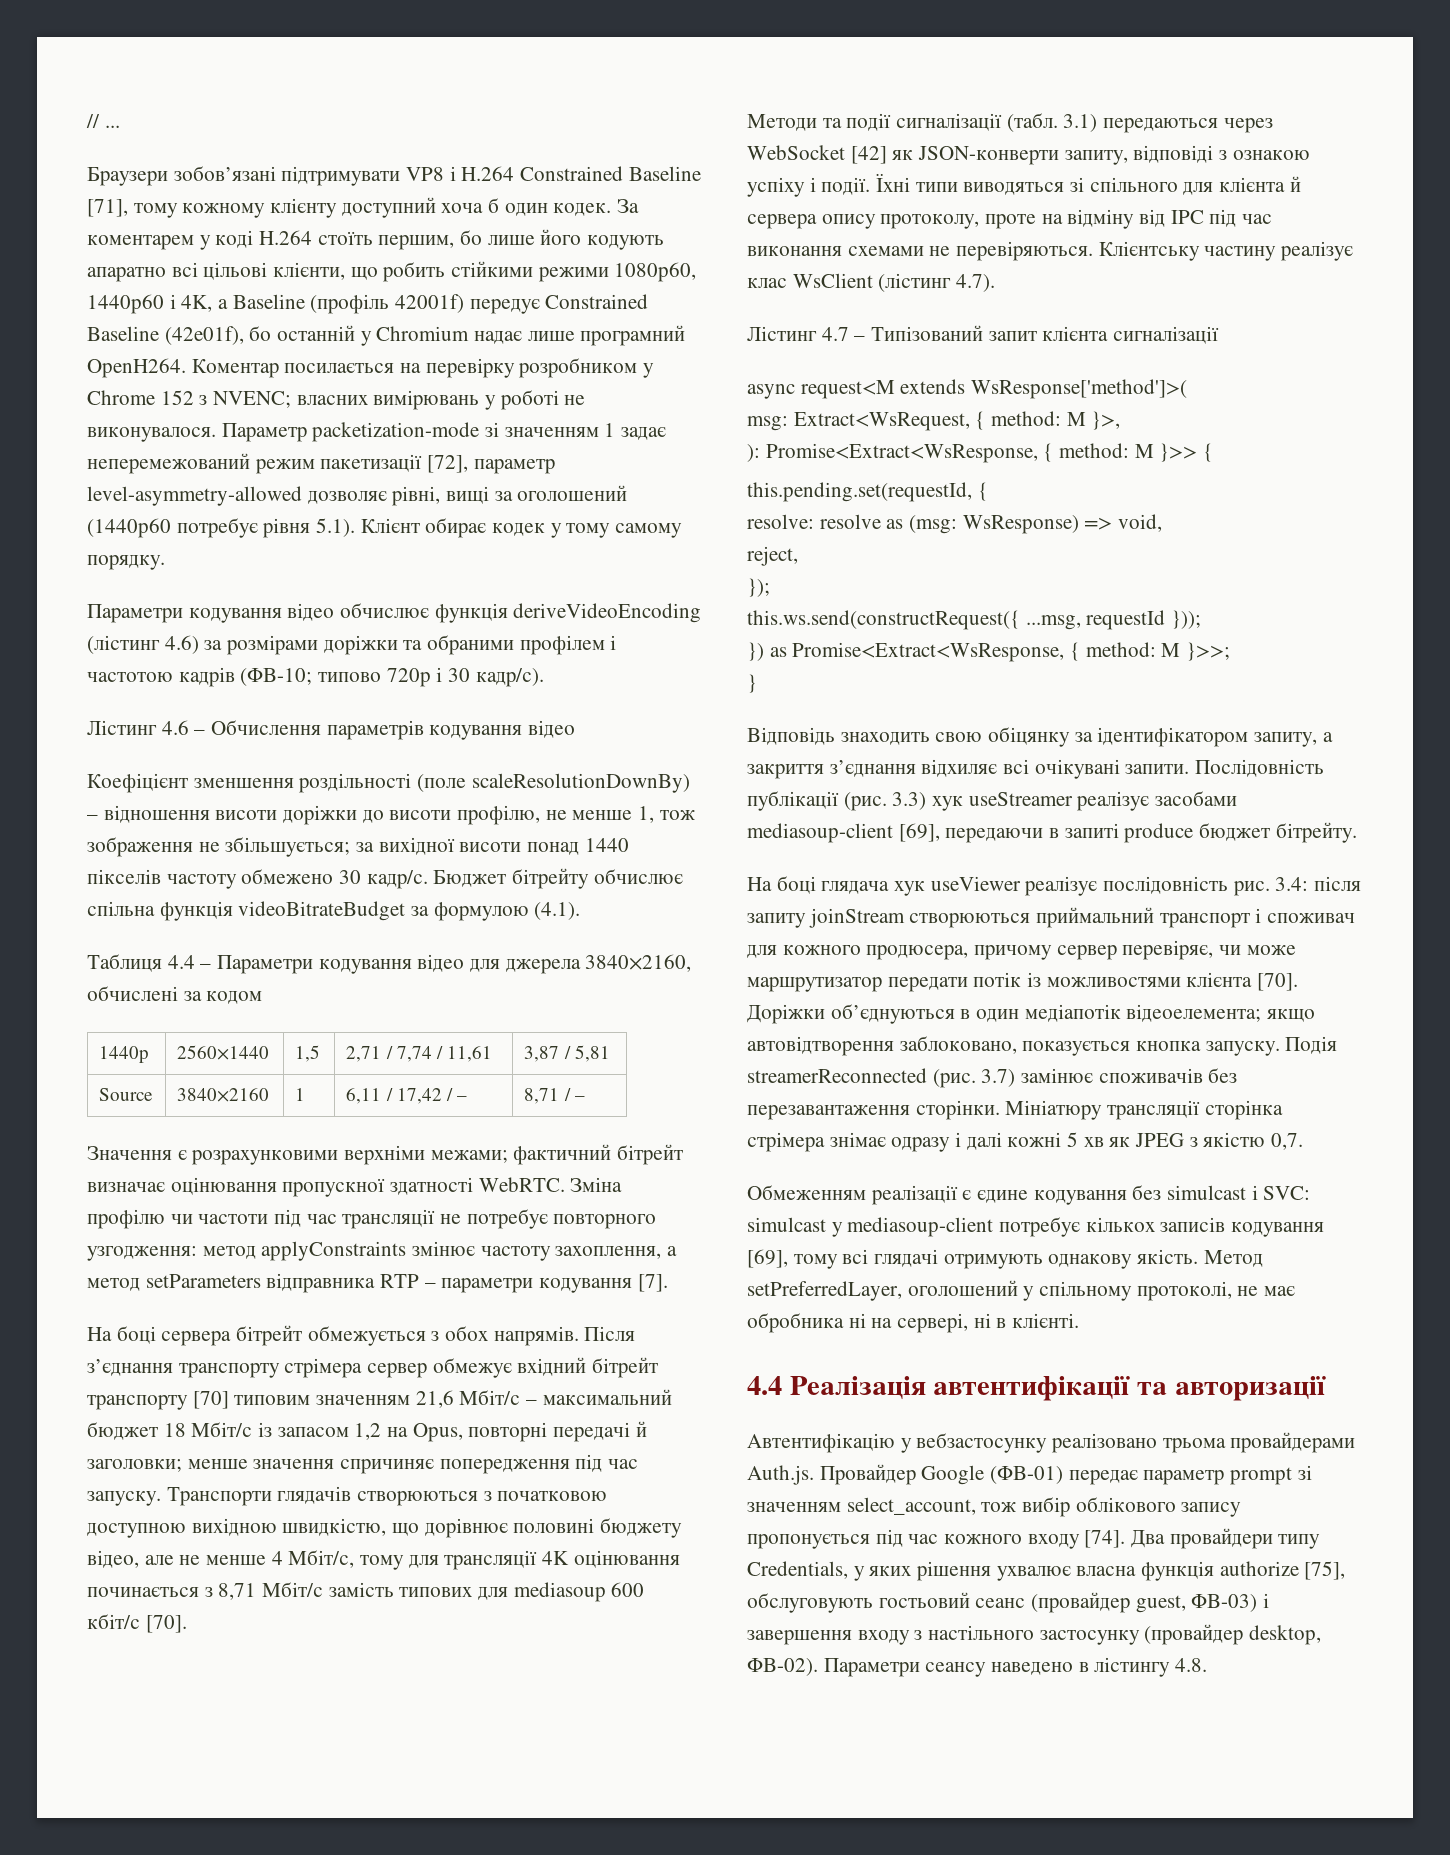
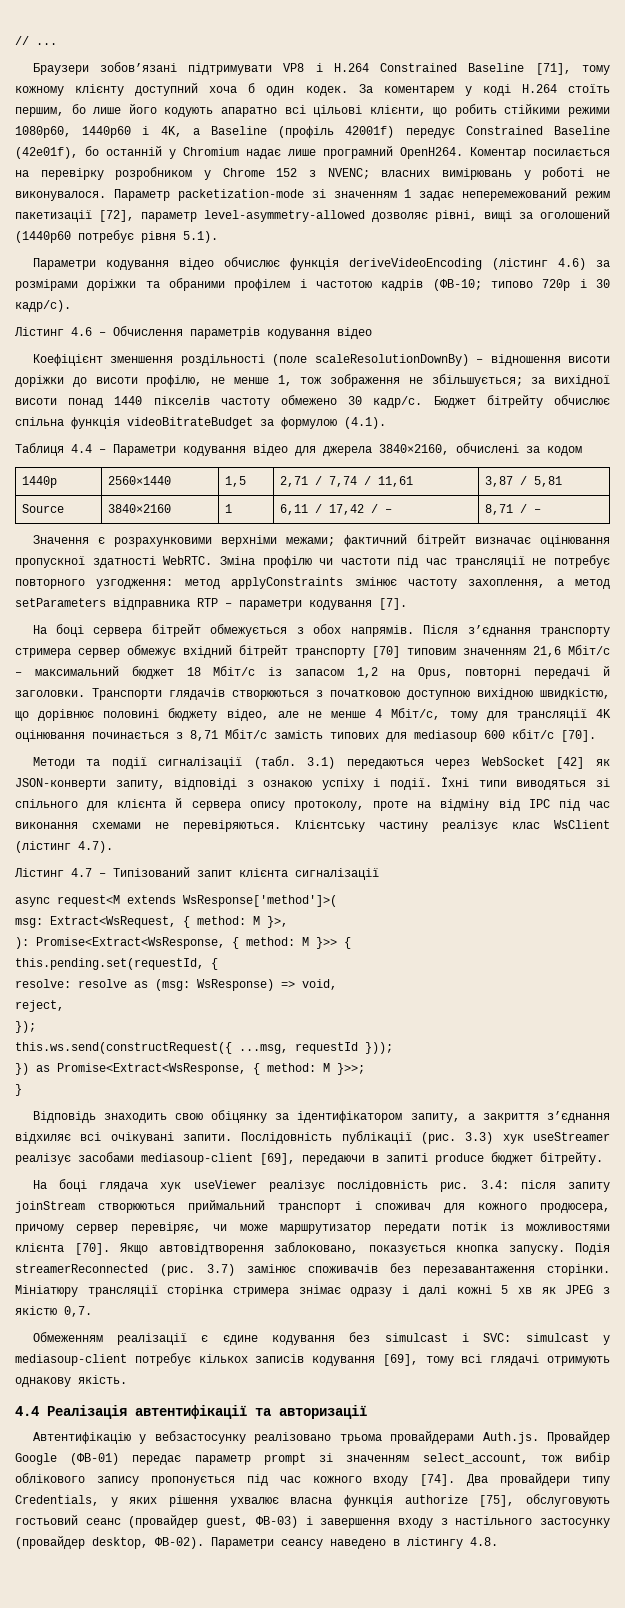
- Параметр packetization-mode зі значенням 1 задає неперемежований режим пакетизації [72], параметр level-asymmetry-allowed дозволяє рівні, вищі за оголошений (1440p60 потребує рівня 5.1). Клієнт обирає кодек у тому самому порядку.
+ Параметр packetization-mode зі значенням 1 задає неперемежований режим пакетизації [72], параметр level-asymmetry-allowed дозволяє рівні, вищі за оголошений (1440p60 потребує рівня 5.1).
- Після з’єднання транспорту стрімера сервер обмежує вхідний бітрейт транспорту [70] типовим значенням 21,6 Мбіт/с – максимальний бюджет 18 Мбіт/с із запасом 1,2 на Opus, повторні передачі й заголовки; менше значення спричиняє попередження під час запуску.
+ Після з’єднання транспорту стримера сервер обмежує вхідний бітрейт транспорту [70] типовим значенням 21,6 Мбіт/с – максимальний бюджет 18 Мбіт/с із запасом 1,2 на Opus, повторні передачі й заголовки.
- Доріжки об’єднуються в один медіапотік відеоелемента; якщо автовідтворення заблоковано, показується кнопка запуску.
+ Якщо автовідтворення заблоковано, показується кнопка запуску.
- Мініатюру трансляції сторінка стрімера знімає одразу і далі кожні 5 хв як JPEG з якістю 0,7.
+ Мініатюру трансляції сторінка стримера знімає одразу і далі кожні 5 хв як JPEG з якістю 0,7.
- Метод setPreferredLayer, оголошений у спільному протоколі, не має обробника ні на сервері, ні в клієнті.

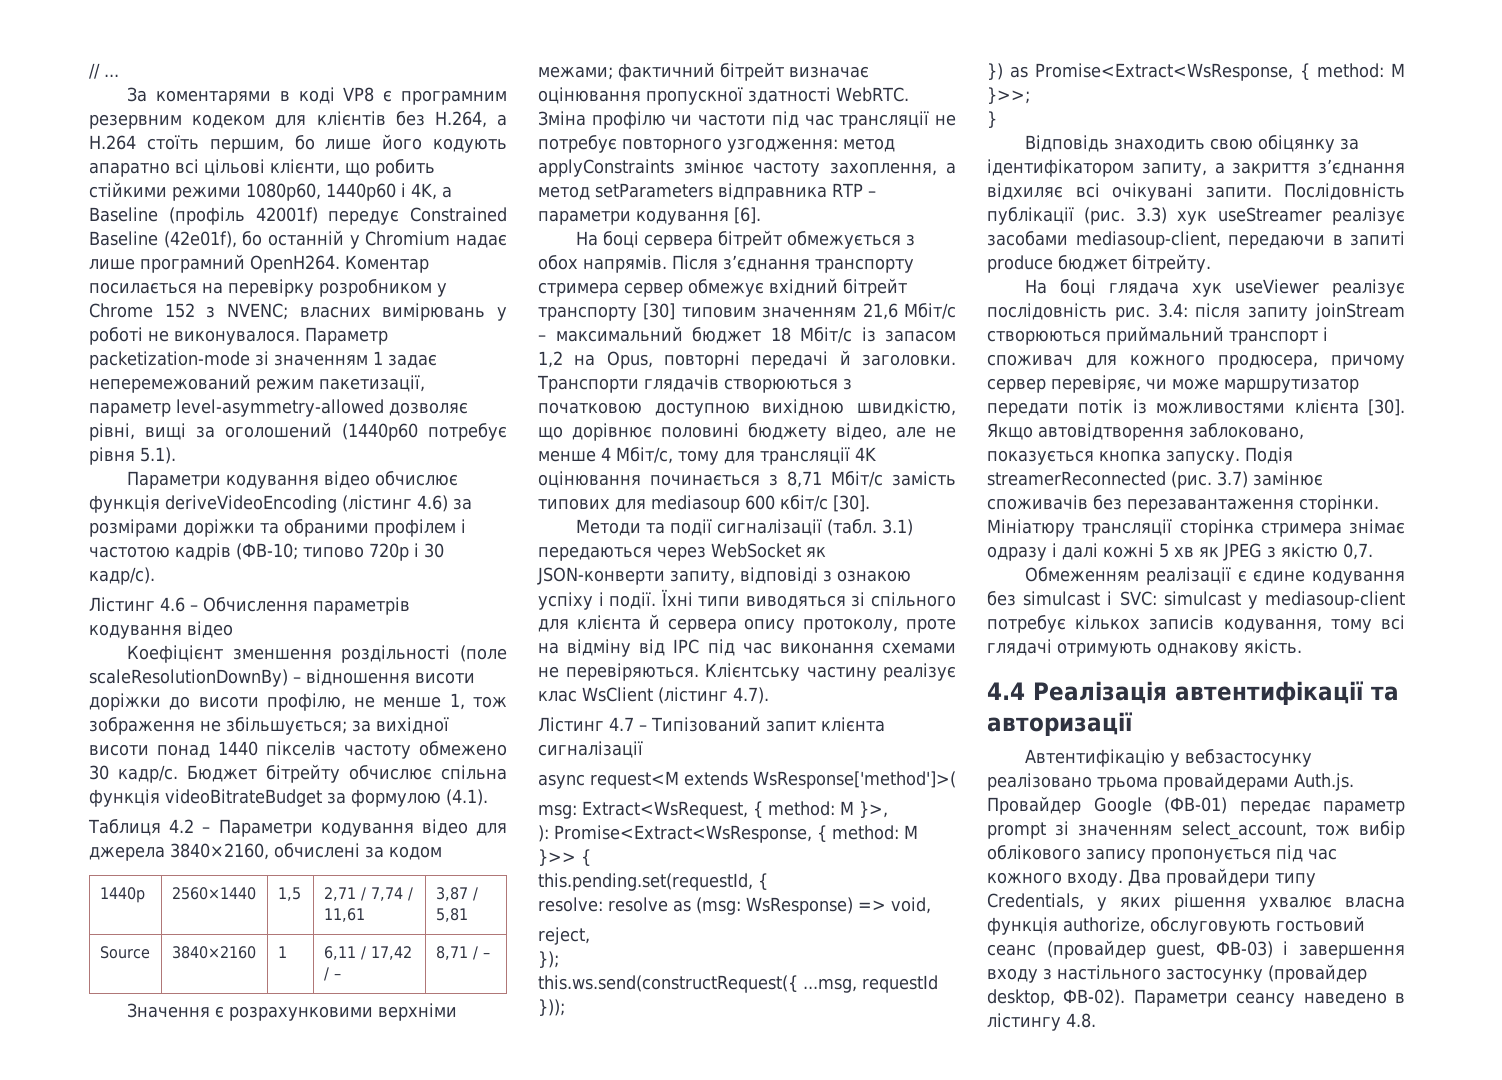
- Браузери зобов’язані підтримувати VP8 і H.264 Constrained Baseline [71], тому кожному клієнту доступний хоча б один кодек. За коментарем у коді H.264 стоїть першим, бо лише його кодують апаратно всі цільові клієнти, що робить стійкими режими 1080p60, 1440p60 і 4K, а Baseline (профіль 42001f) передує Constrained Baseline (42e01f), бо останній у Chromium надає лише програмний OpenH264.
+ За коментарями в коді VP8 є програмним резервним кодеком для клієнтів без H.264, а H.264 стоїть першим, бо лише його кодують апаратно всі цільові клієнти, що робить стійкими режими 1080p60, 1440p60 і 4K, а Baseline (профіль 42001f) передує Constrained Baseline (42e01f), бо останній у Chromium надає лише програмний OpenH264.
- Параметр packetization-mode зі значенням 1 задає неперемежований режим пакетизації [72], параметр level-asymmetry-allowed дозволяє рівні, вищі за оголошений (1440p60 потребує рівня 5.1).
+ Параметр packetization-mode зі значенням 1 задає неперемежований режим пакетизації, параметр level-asymmetry-allowed дозволяє рівні, вищі за оголошений (1440p60 потребує рівня 5.1).
- Таблиця 4.4 – Параметри кодування відео для джерела 3840×2160, обчислені за кодом
+ Таблиця 4.2 – Параметри кодування відео для джерела 3840×2160, обчислені за кодом
- Зміна профілю чи частоти під час трансляції не потребує повторного узгодження: метод applyConstraints змінює частоту захоплення, а метод setParameters відправника RTP – параметри кодування [7].
+ Зміна профілю чи частоти під час трансляції не потребує повторного узгодження: метод applyConstraints змінює частоту захоплення, а метод setParameters відправника RTP – параметри кодування [6].
- Після з’єднання транспорту стримера сервер обмежує вхідний бітрейт транспорту [70] типовим значенням 21,6 Мбіт/с – максимальний бюджет 18 Мбіт/с із запасом 1,2 на Opus, повторні передачі й заголовки.
+ Після з’єднання транспорту стримера сервер обмежує вхідний бітрейт транспорту [30] типовим значенням 21,6 Мбіт/с – максимальний бюджет 18 Мбіт/с із запасом 1,2 на Opus, повторні передачі й заголовки.
- Транспорти глядачів створюються з початковою доступною вихідною швидкістю, що дорівнює половині бюджету відео, але не менше 4 Мбіт/с, тому для трансляції 4K оцінювання починається з 8,71 Мбіт/с замість типових для mediasoup 600 кбіт/с [70].
+ Транспорти глядачів створюються з початковою доступною вихідною швидкістю, що дорівнює половині бюджету відео, але не менше 4 Мбіт/с, тому для трансляції 4K оцінювання починається з 8,71 Мбіт/с замість типових для mediasoup 600 кбіт/с [30].
- 3.1) передаються через WebSocket [42] як JSON-конверти запиту, відповіді з ознакою успіху і події.
+ 3.1) передаються через WebSocket як JSON-конверти запиту, відповіді з ознакою успіху і події.
- 3.3) хук useStreamer реалізує засобами mediasoup-client [69], передаючи в запиті produce бюджет бітрейту.
+ 3.3) хук useStreamer реалізує засобами mediasoup-client, передаючи в запиті produce бюджет бітрейту.
- 3.4: після запиту joinStream створюються приймальний транспорт і споживач для кожного продюсера, причому сервер перевіряє, чи може маршрутизатор передати потік із можливостями клієнта [70].
+ 3.4: після запиту joinStream створюються приймальний транспорт і споживач для кожного продюсера, причому сервер перевіряє, чи може маршрутизатор передати потік із можливостями клієнта [30].
- Обмеженням реалізації є єдине кодування без simulcast і SVC: simulcast у mediasoup-client потребує кількох записів кодування [69], тому всі глядачі отримують однакову якість.
+ Обмеженням реалізації є єдине кодування без simulcast і SVC: simulcast у mediasoup-client потребує кількох записів кодування, тому всі глядачі отримують однакову якість.
- Автентифікацію у вебзастосунку реалізовано трьома провайдерами Auth.js. Провайдер Google (ФВ-01) передає параметр prompt зі значенням select_account, тож вибір облікового запису пропонується під час кожного входу [74].
+ Автентифікацію у вебзастосунку реалізовано трьома провайдерами Auth.js. Провайдер Google (ФВ-01) передає параметр prompt зі значенням select_account, тож вибір облікового запису пропонується під час кожного входу.
- Два провайдери типу Credentials, у яких рішення ухвалює власна функція authorize [75], обслуговують гостьовий сеанс (провайдер guest, ФВ-03) і завершення входу з настільного застосунку (провайдер desktop, ФВ-02).
+ Два провайдери типу Credentials, у яких рішення ухвалює власна функція authorize, обслуговують гостьовий сеанс (провайдер guest, ФВ-03) і завершення входу з настільного застосунку (провайдер desktop, ФВ-02).

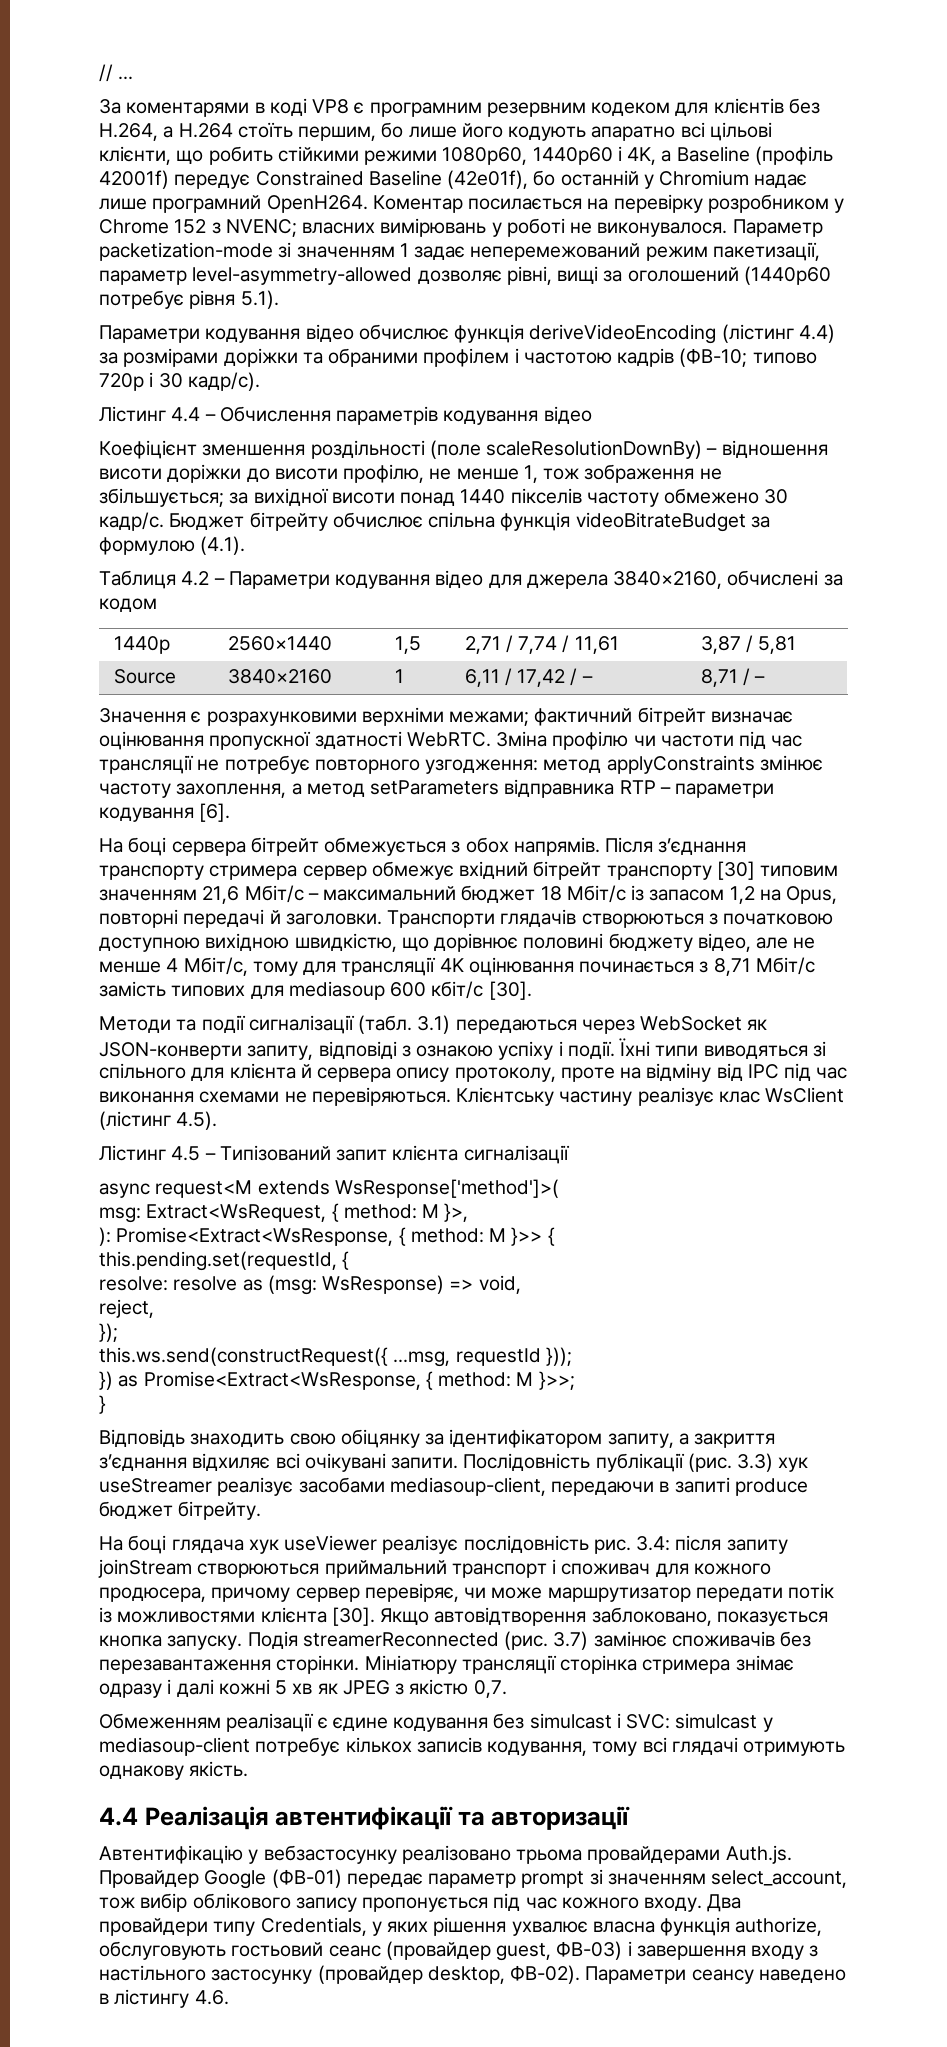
- Параметри кодування відео обчислює функція deriveVideoEncoding (лістинг 4.6) за розмірами доріжки та обраними профілем і частотою кадрів (ФВ-10; типово 720p і 30 кадр/с).
+ Параметри кодування відео обчислює функція deriveVideoEncoding (лістинг 4.4) за розмірами доріжки та обраними профілем і частотою кадрів (ФВ-10; типово 720p і 30 кадр/с).
- Лістинг 4.6 – Обчислення параметрів кодування відео
+ Лістинг 4.4 – Обчислення параметрів кодування відео
- Клієнтську частину реалізує клас WsClient (лістинг 4.7).
- Лістинг 4.7 – Типізований запит клієнта сигналізації
+ Клієнтську частину реалізує клас WsClient (лістинг 4.5).
+ Лістинг 4.5 – Типізований запит клієнта сигналізації
- Параметри сеансу наведено в лістингу 4.8.
+ Параметри сеансу наведено в лістингу 4.6.

